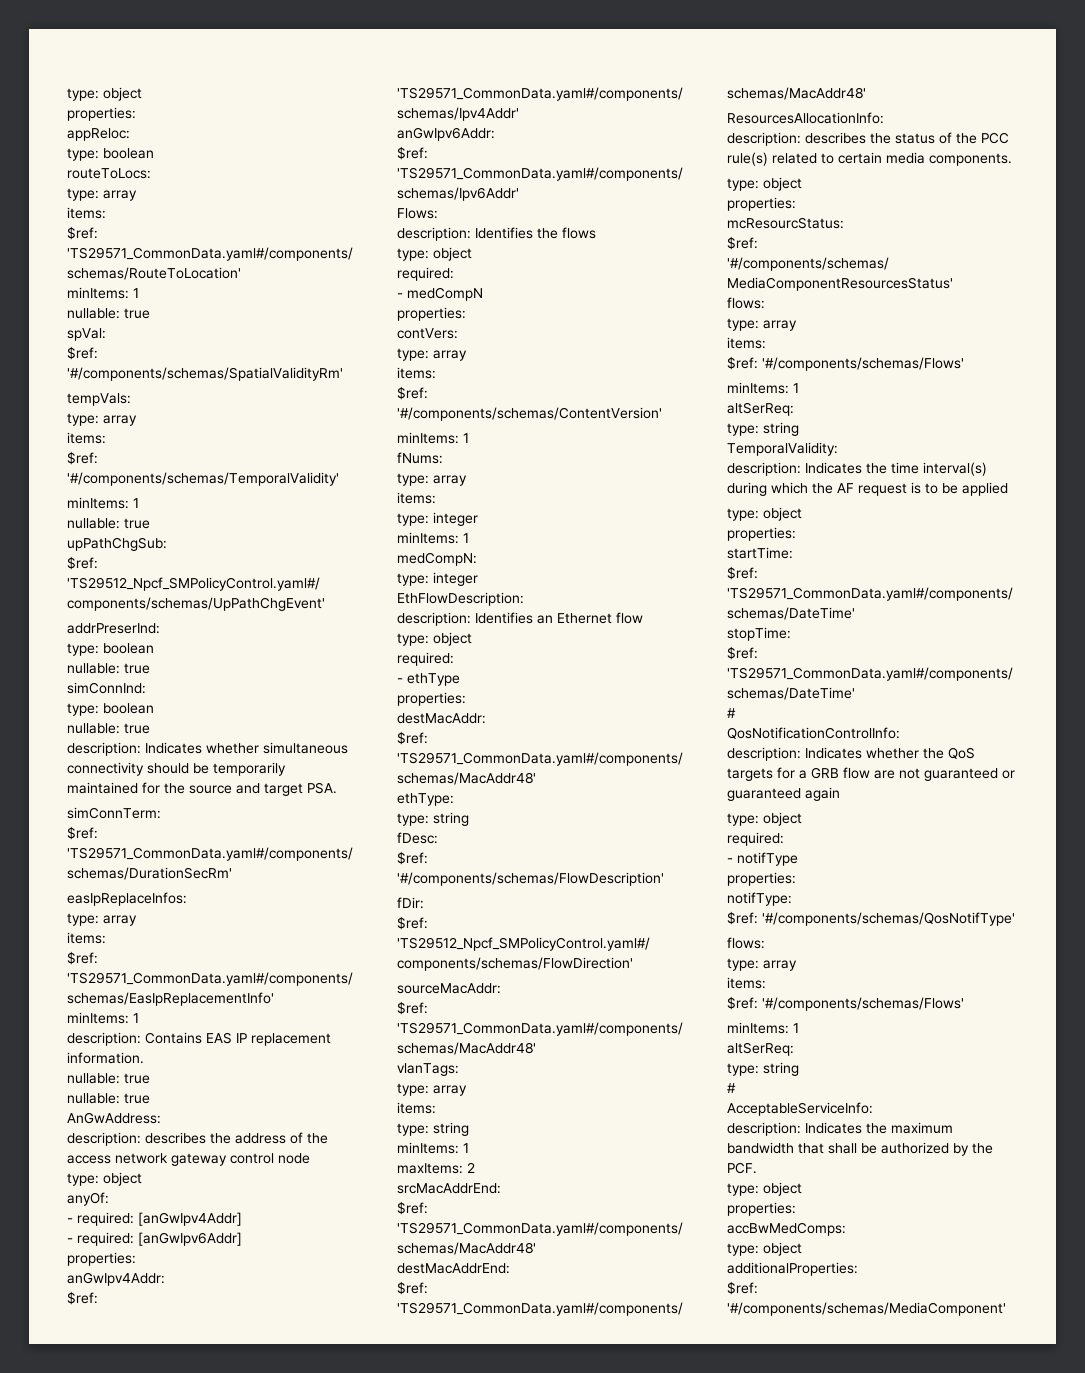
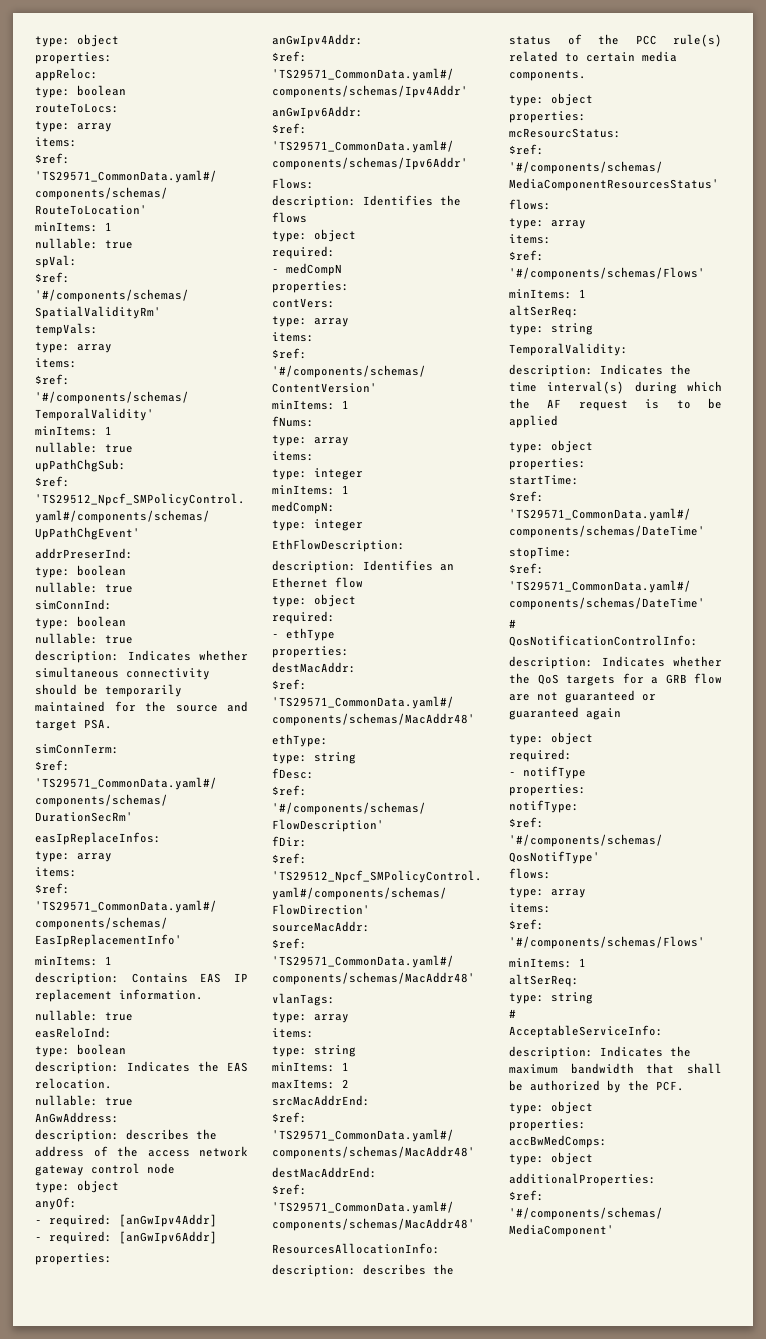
+ easReloInd:
+ type: boolean
+ description: Indicates the EAS relocation.

